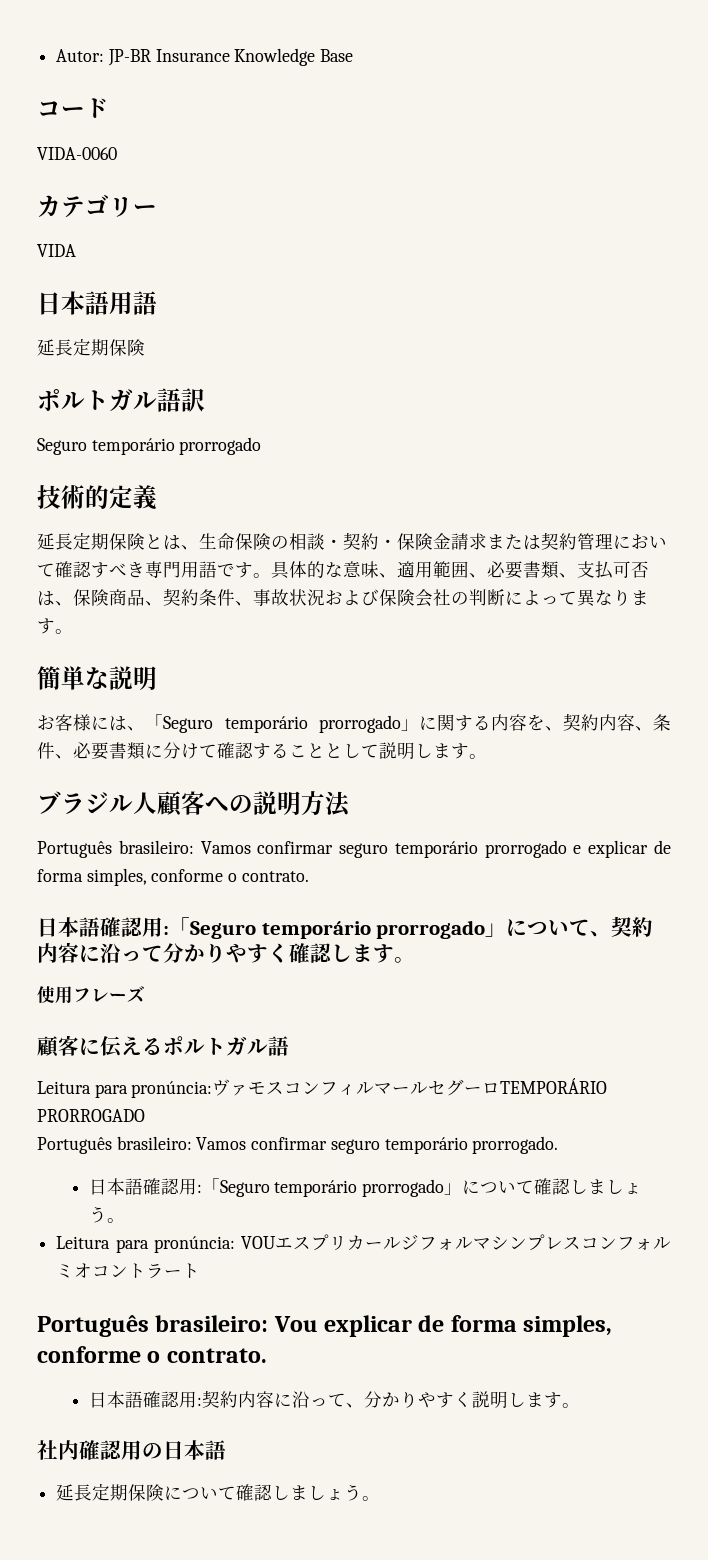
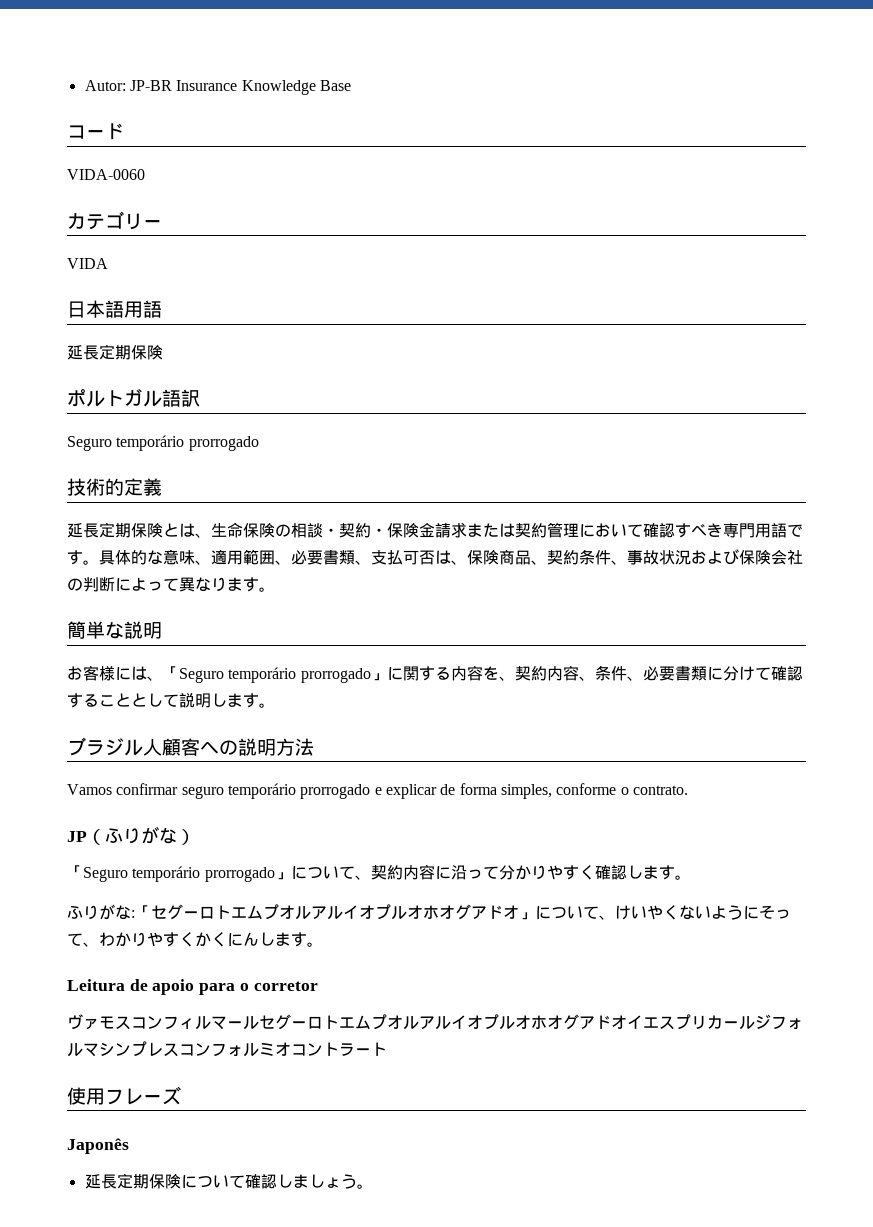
- Português brasileiro: Vamos confirmar seguro temporário prorrogado e explicar de forma simples, conforme o contrato.
+ Vamos confirmar seguro temporário prorrogado e explicar de forma simples, conforme o contrato.
- 日本語確認用:「Seguro temporário prorrogado」について、契約内容に沿って分かりやすく確認します。
+ JP（ふりがな）
+ 「Seguro temporário prorrogado」について、契約内容に沿って分かりやすく確認します。
- 使用フレーズ
- 顧客に伝えるポルトガル語
- Leitura para pronúncia:ヴァモスコンフィルマールセグーロTEMPORÁRIO PRORROGADO
- Português brasileiro: Vamos confirmar seguro temporário prorrogado.
- 日本語確認用:「Seguro temporário prorrogado」について確認しましょう。
- Leitura para pronúncia: VOUエスプリカールジフォルマシンプレスコンフォルミオコントラート
+ ふりがな:「セグーロトエムプオルアルイオプルオホオグアドオ」について、けいやくないようにそって、わかりやすくかくにんします。
+ Leitura de apoio para o corretor
+ ヴァモスコンフィルマールセグーロトエムプオルアルイオプルオホオグアドオイエスプリカールジフォルマシンプレスコンフォルミオコントラート
- Português brasileiro: Vou explicar de forma simples, conforme o contrato.
- 日本語確認用:契約内容に沿って、分かりやすく説明します。
- 社内確認用の日本語
+ 使用フレーズ
+ Japonês

